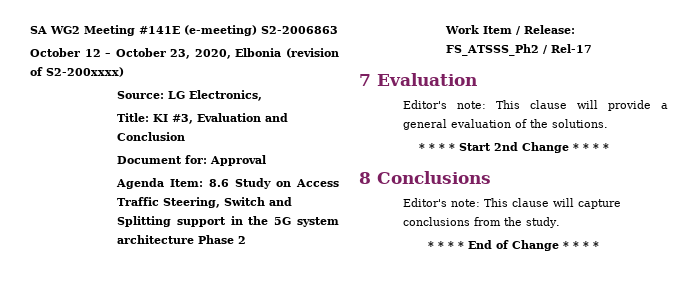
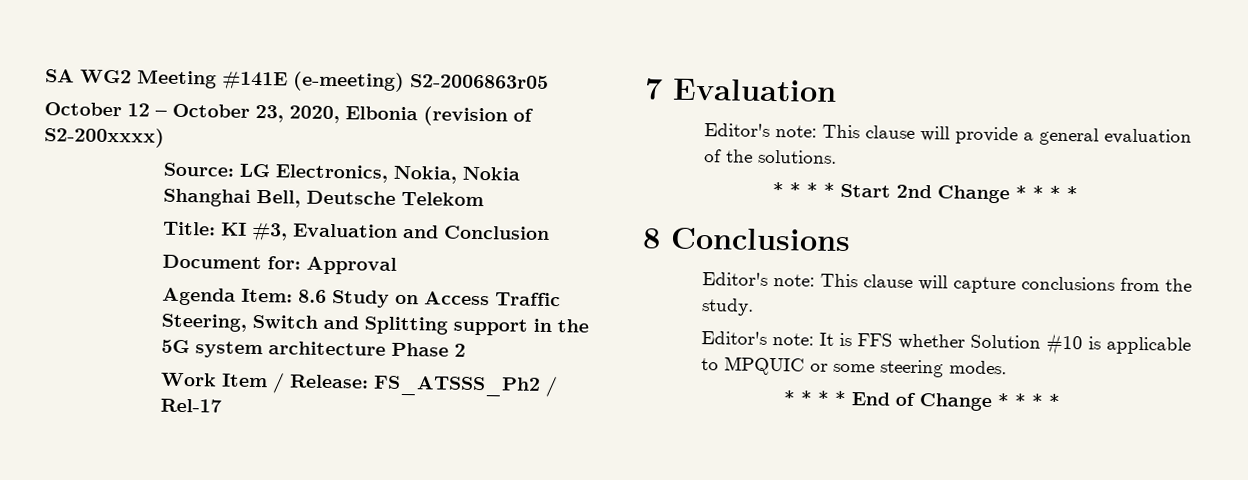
- SA WG2 Meeting #141E (e-meeting) S2-2006863
+ SA WG2 Meeting #141E (e-meeting) S2-2006863r05
- Source: LG Electronics,
+ Source: LG Electronics, Nokia, Nokia Shanghai Bell, Deutsche Telekom
+ Editor's note: It is FFS whether Solution #10 is applicable to MPQUIC or some steering modes.

